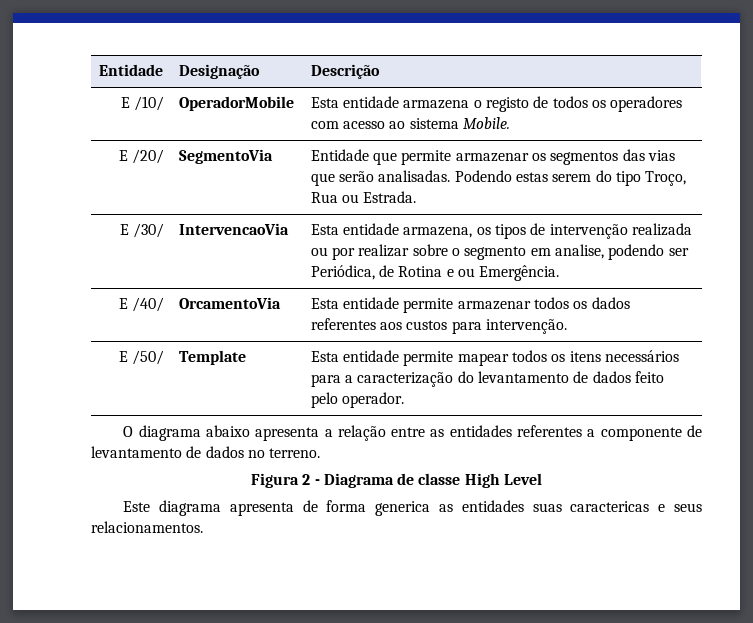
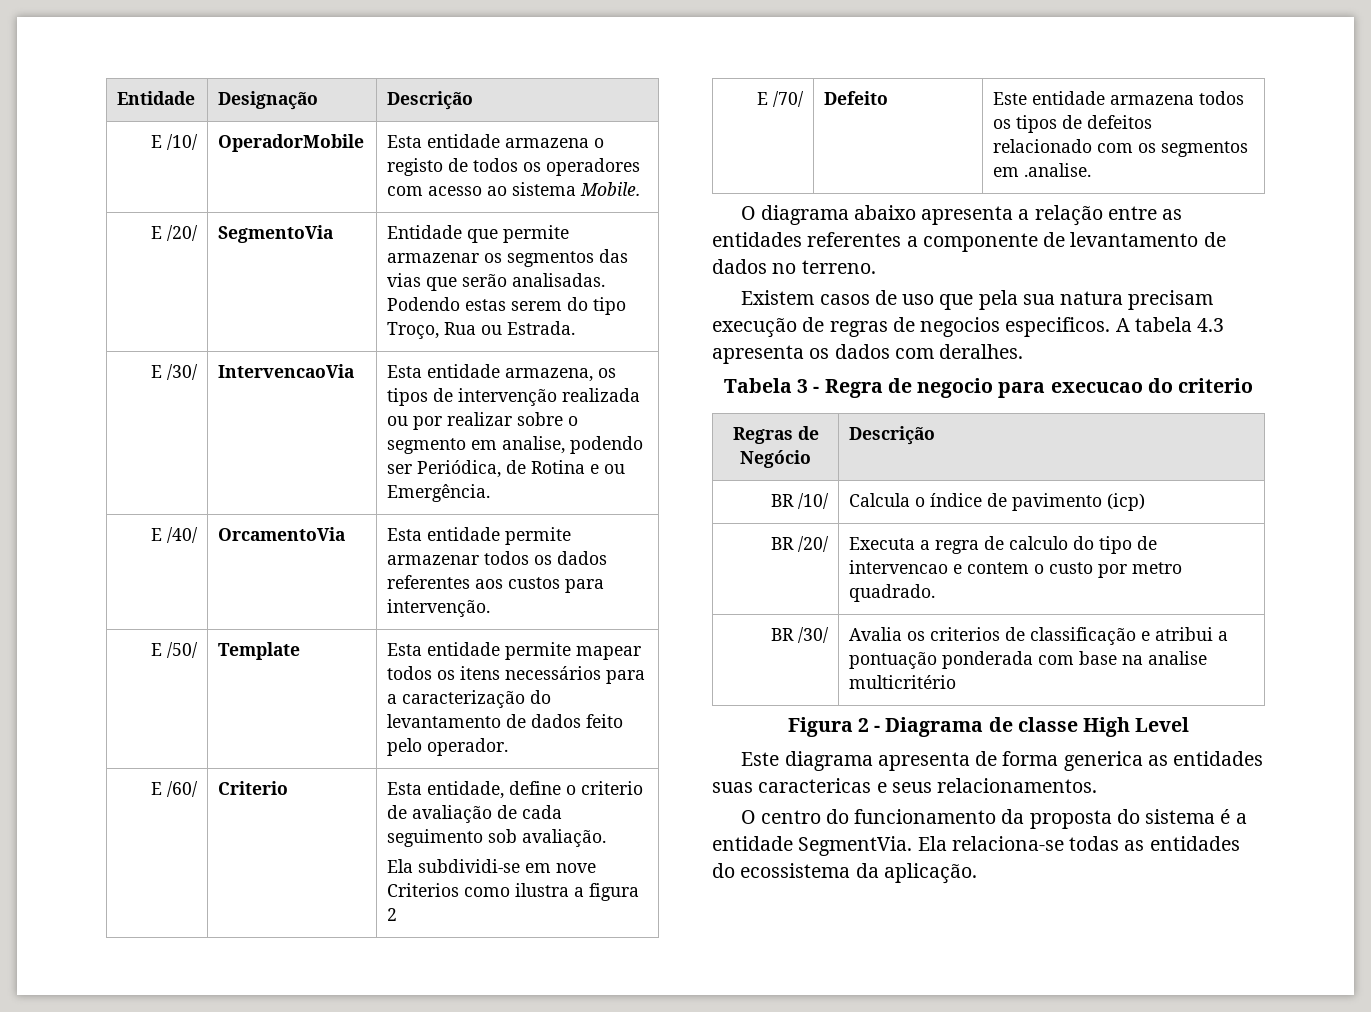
+ E /60/ | Criterio | Esta entidade, define o criterio de avaliação de cada seguimento sob avaliação.
+ Ela subdividi-se em nove Criterios como ilustra a figura 2
+ E /70/ | Defeito | Este entidade armazena todos os tipos de defeitos relacionado com os segmentos em .analise.
+ Existem casos de uso que pela sua natura precisam execução de regras de negocios especificos. A tabela 4.3 apresenta os dados com deralhes.
+ Tabela 3 - Regra de negocio para execucao do criterio
+ Regras de Negócio | Descrição
+ BR /10/ | Calcula o índice de pavimento (icp)
+ BR /20/ | Executa a regra de calculo do tipo de intervencao e contem o custo por metro quadrado.
+ BR /30/ | Avalia os criterios de classificação e atribui a pontuação ponderada com base na analise multicritério
+ O centro do funcionamento da proposta do sistema é a entidade SegmentVia. Ela relaciona-se todas as entidades do ecossistema da aplicação.

